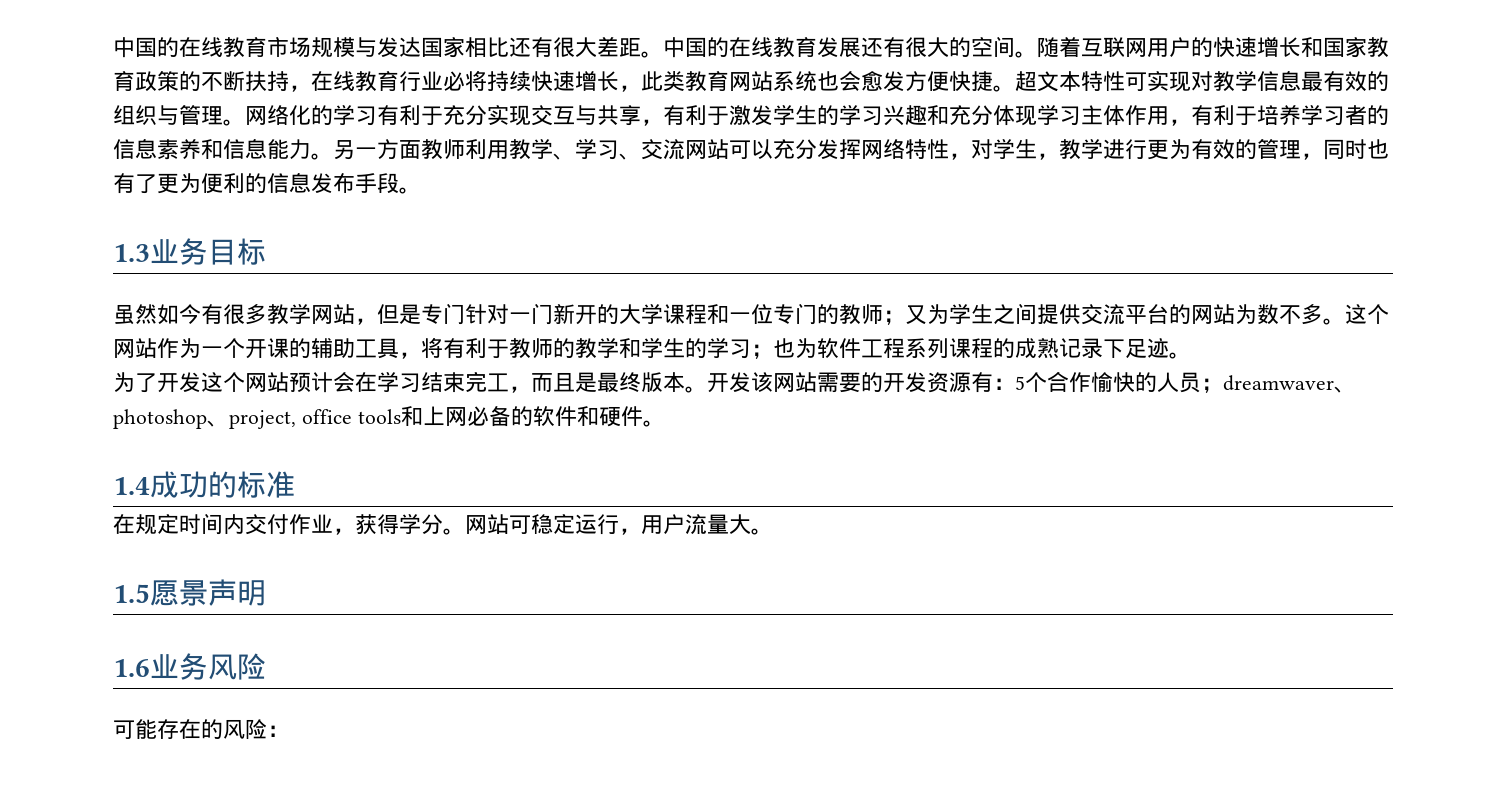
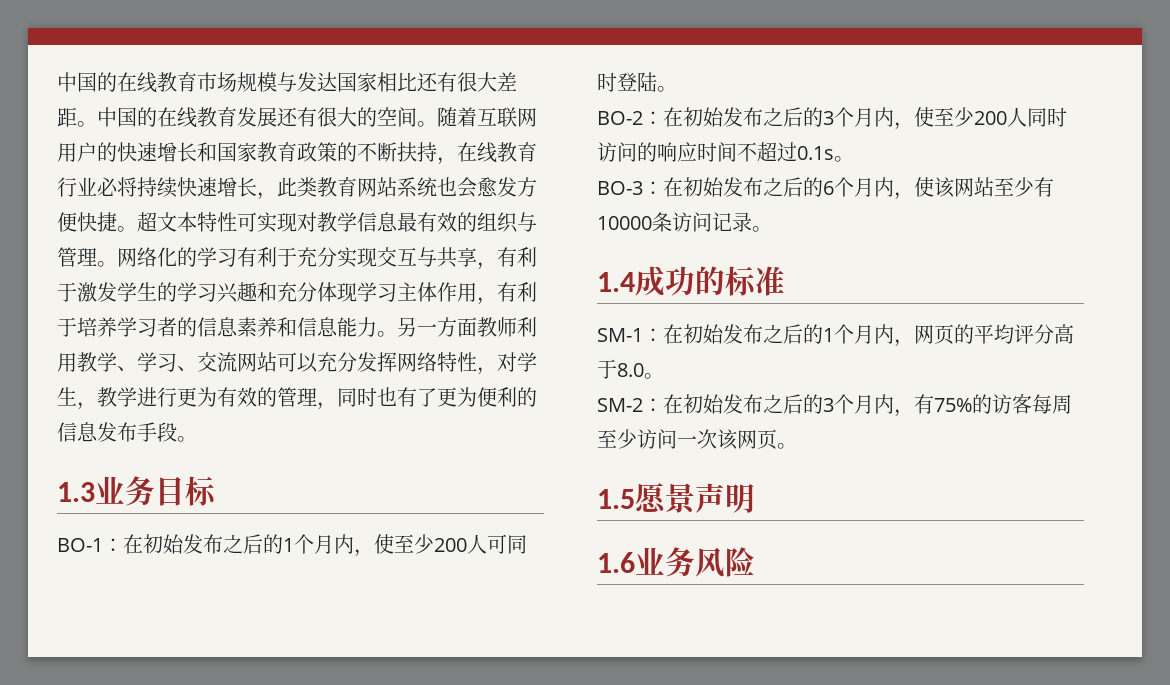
- 虽然如今有很多教学网站，但是专门针对一门新开的大学课程和一位专门的教师；又为学生之间提供交流平台的网站为数不多。这个网站作为一个开课的辅助工具，将有利于教师的教学和学生的学习；也为软件工程系列课程的成熟记录下足迹。
- 为了开发这个网站预计会在学习结束完工，而且是最终版本。开发该网站需要的开发资源有：5个合作愉快的人员；dreamwaver、photoshop、project, office tools和上网必备的软件和硬件。
+ BO-1：在初始发布之后的1个月内，使至少200人可同时登陆。
+ BO-2：在初始发布之后的3个月内，使至少200人同时访问的响应时间不超过0.1s。
+ BO-3：在初始发布之后的6个月内，使该网站至少有10000条访问记录。
  1.4成功的标准
- 在规定时间内交付作业，获得学分。网站可稳定运行，用户流量大。
+ SM-1：在初始发布之后的1个月内，网页的平均评分高于8.0。
+ SM-2：在初始发布之后的3个月内，有75%的访客每周至少访问一次该网页。
- 可能存在的风险：

